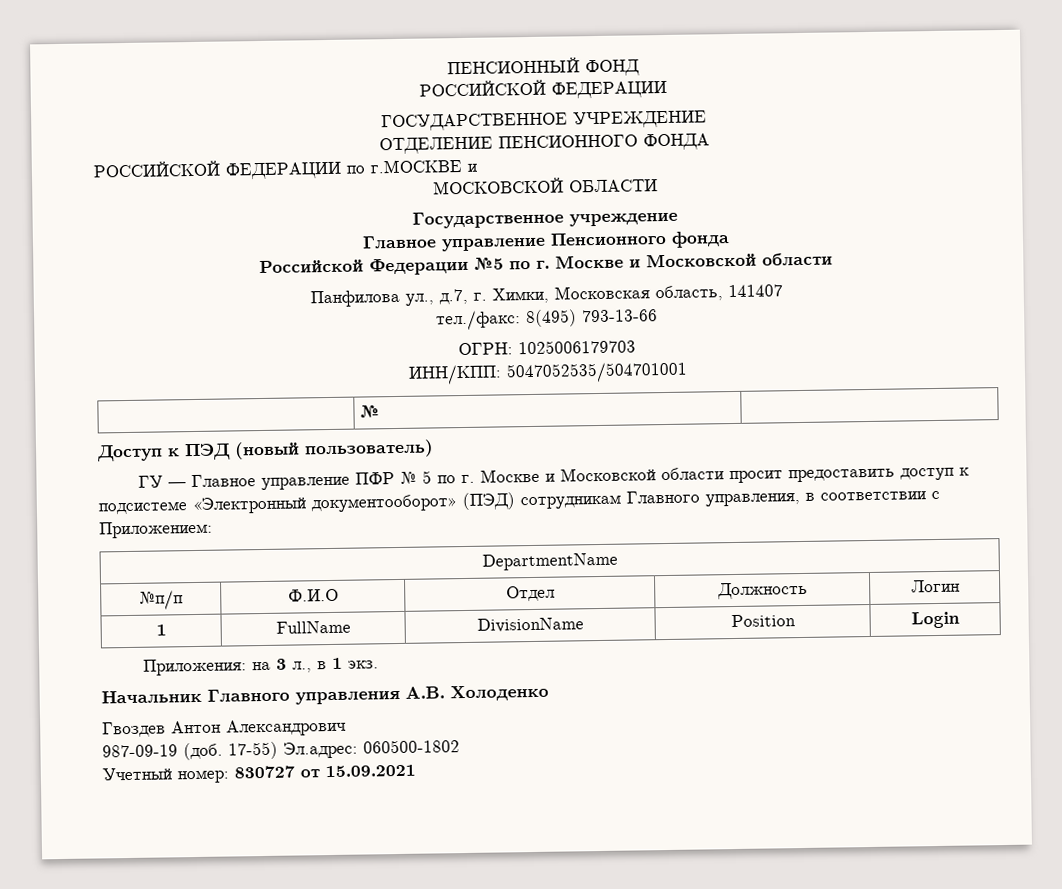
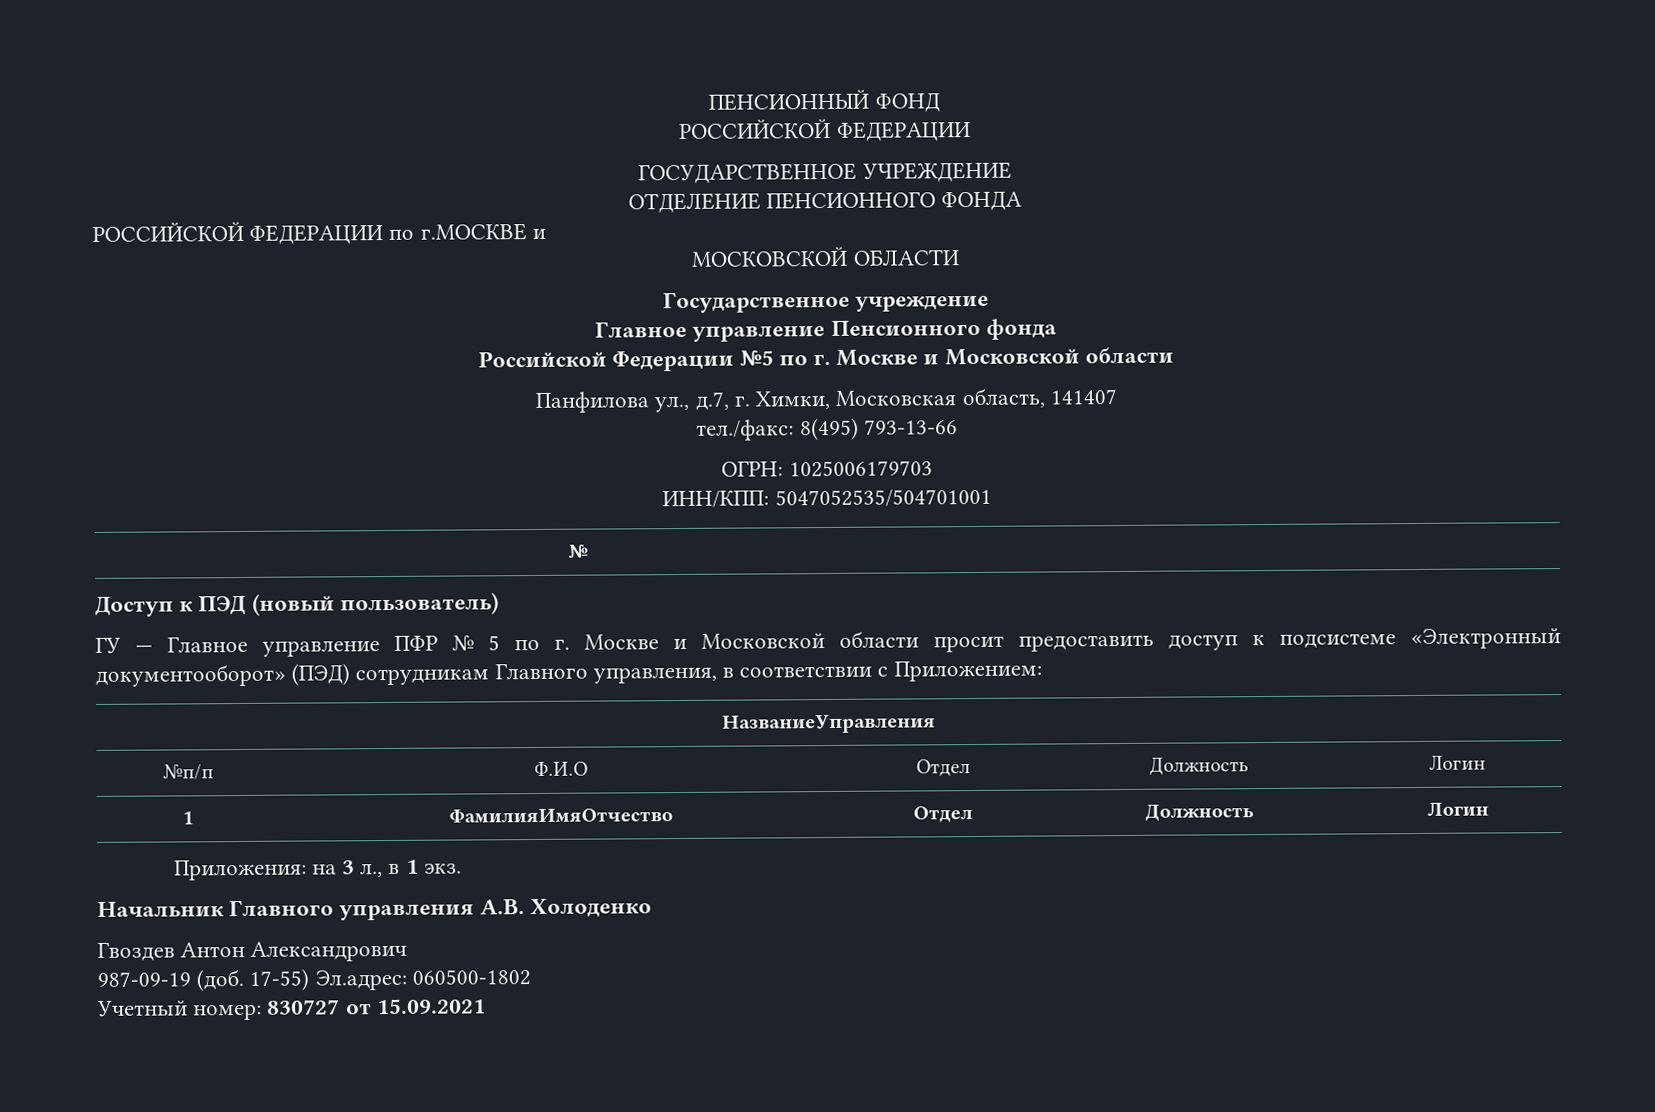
- DepartmentName
+ НазваниеУправления
- 1 | FullName | DivisionName | Position | Login
+ 1 | ФамилияИмяОтчество | Отдел | Должность | Логин

